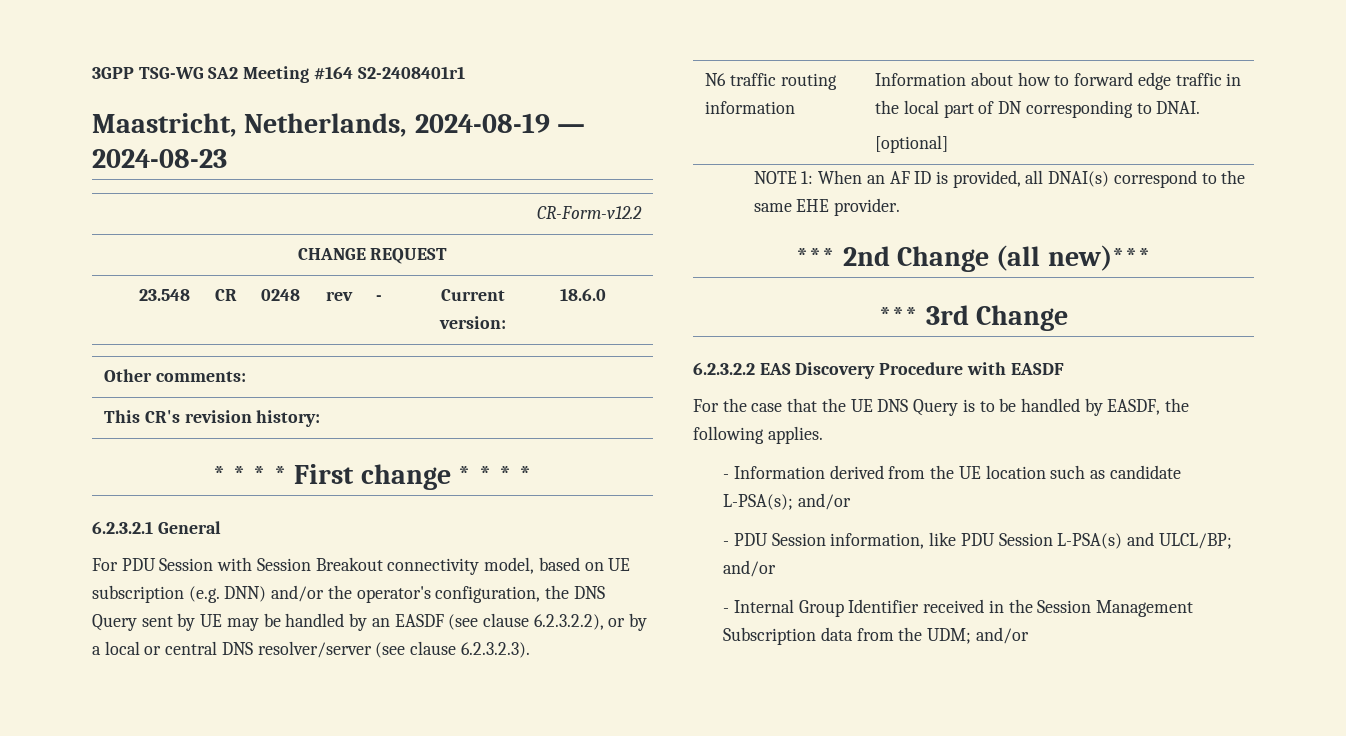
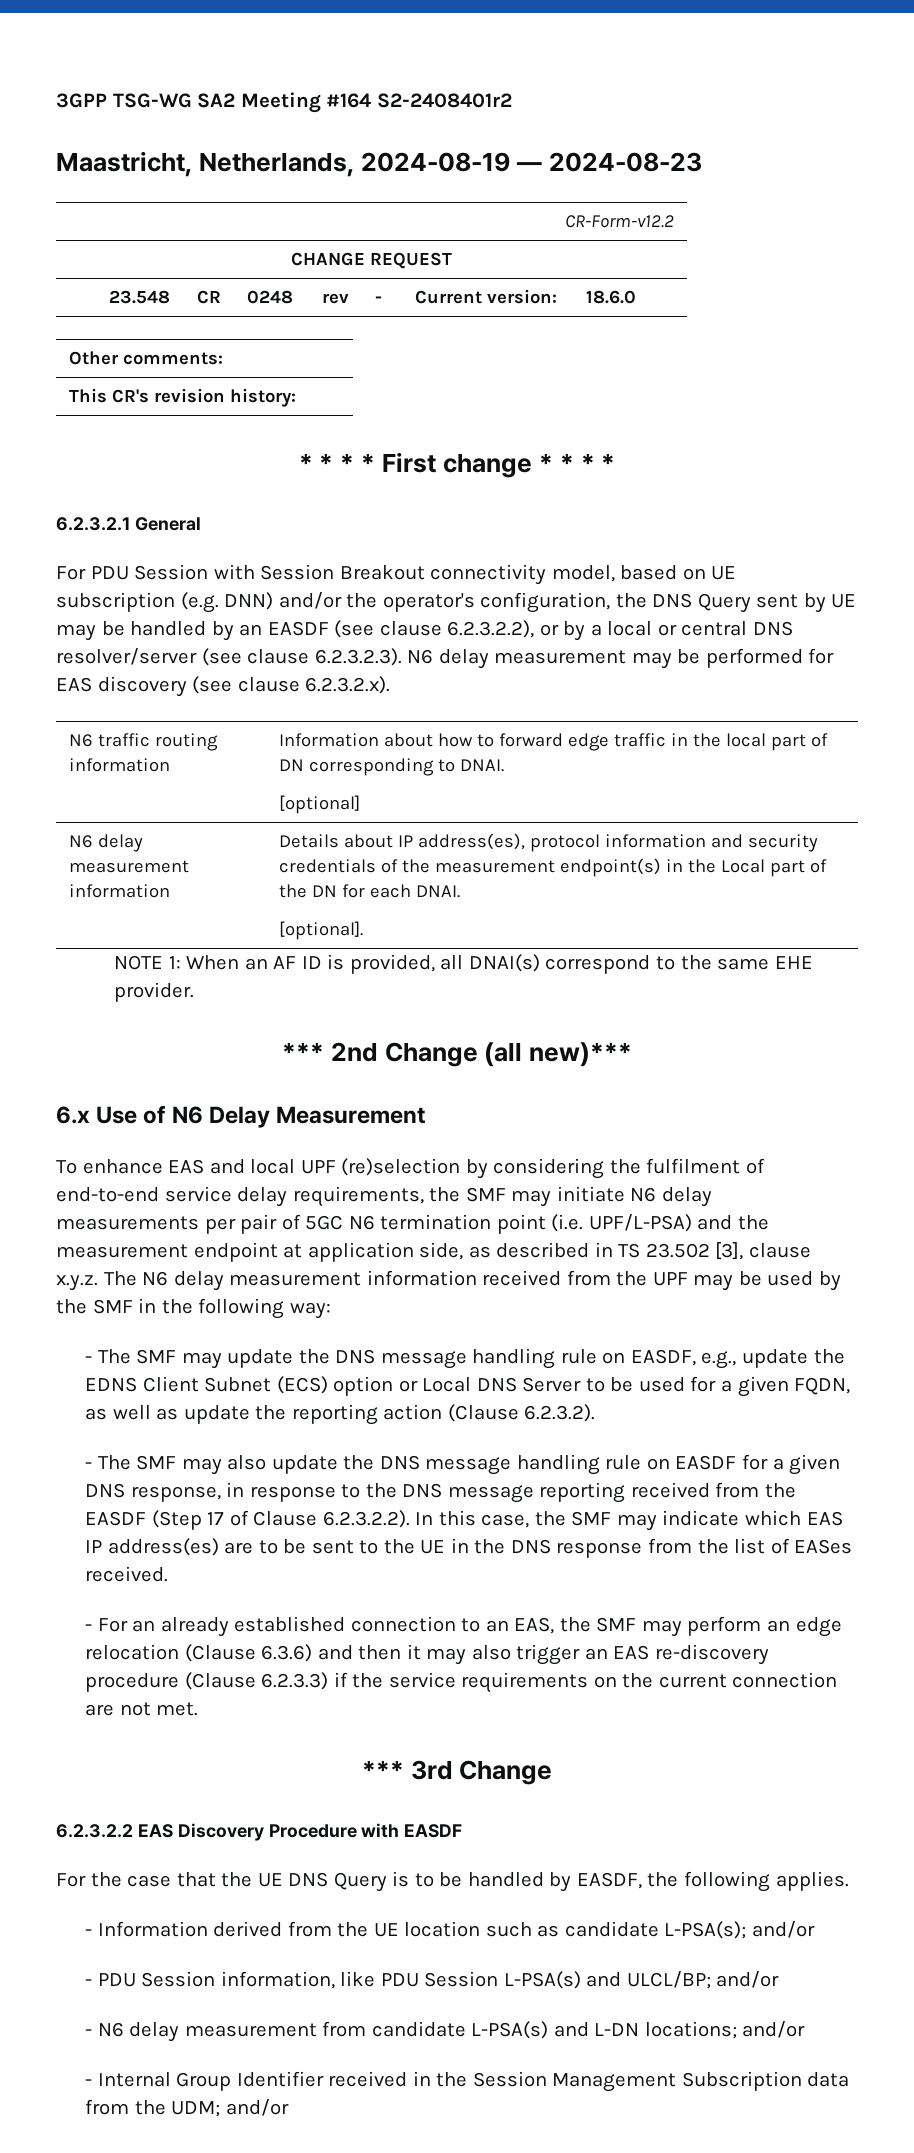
- 3GPP TSG-WG SA2 Meeting #164 S2-2408401r1
+ 3GPP TSG-WG SA2 Meeting #164 S2-2408401r2
- For PDU Session with Session Breakout connectivity model, based on UE subscription (e.g. DNN) and/or the operator's configuration, the DNS Query sent by UE may be handled by an EASDF (see clause 6.2.3.2.2), or by a local or central DNS resolver/server (see clause 6.2.3.2.3).
+ For PDU Session with Session Breakout connectivity model, based on UE subscription (e.g. DNN) and/or the operator's configuration, the DNS Query sent by UE may be handled by an EASDF (see clause 6.2.3.2.2), or by a local or central DNS resolver/server (see clause 6.2.3.2.3). N6 delay measurement may be performed for EAS discovery (see clause 6.2.3.2.x).
+ N6 delay measurement information | Details about IP address(es), protocol information and security credentials of the measurement endpoint(s) in the Local part of the DN for each DNAI.
+ [optional].
+ 6.x Use of N6 Delay Measurement
+ To enhance EAS and local UPF (re)selection by considering the fulfilment of end-to-end service delay requirements, the SMF may initiate N6 delay measurements per pair of 5GC N6 termination point (i.e. UPF/L-PSA) and the measurement endpoint at application side, as described in TS 23.502 [3], clause x.y.z. The N6 delay measurement information received from the UPF may be used by the SMF in the following way:
+ - The SMF may update the DNS message handling rule on EASDF, e.g., update the EDNS Client Subnet (ECS) option or Local DNS Server to be used for a given FQDN, as well as update the reporting action (Clause 6.2.3.2).
+ - The SMF may also update the DNS message handling rule on EASDF for a given DNS response, in response to the DNS message reporting received from the EASDF (Step 17 of Clause 6.2.3.2.2). In this case, the SMF may indicate which EAS IP address(es) are to be sent to the UE in the DNS response from the list of EASes received.
+ - For an already established connection to an EAS, the SMF may perform an edge relocation (Clause 6.3.6) and then it may also trigger an EAS re-discovery procedure (Clause 6.2.3.3) if the service requirements on the current connection are not met.
+ - N6 delay measurement from candidate L-PSA(s) and L-DN locations; and/or

